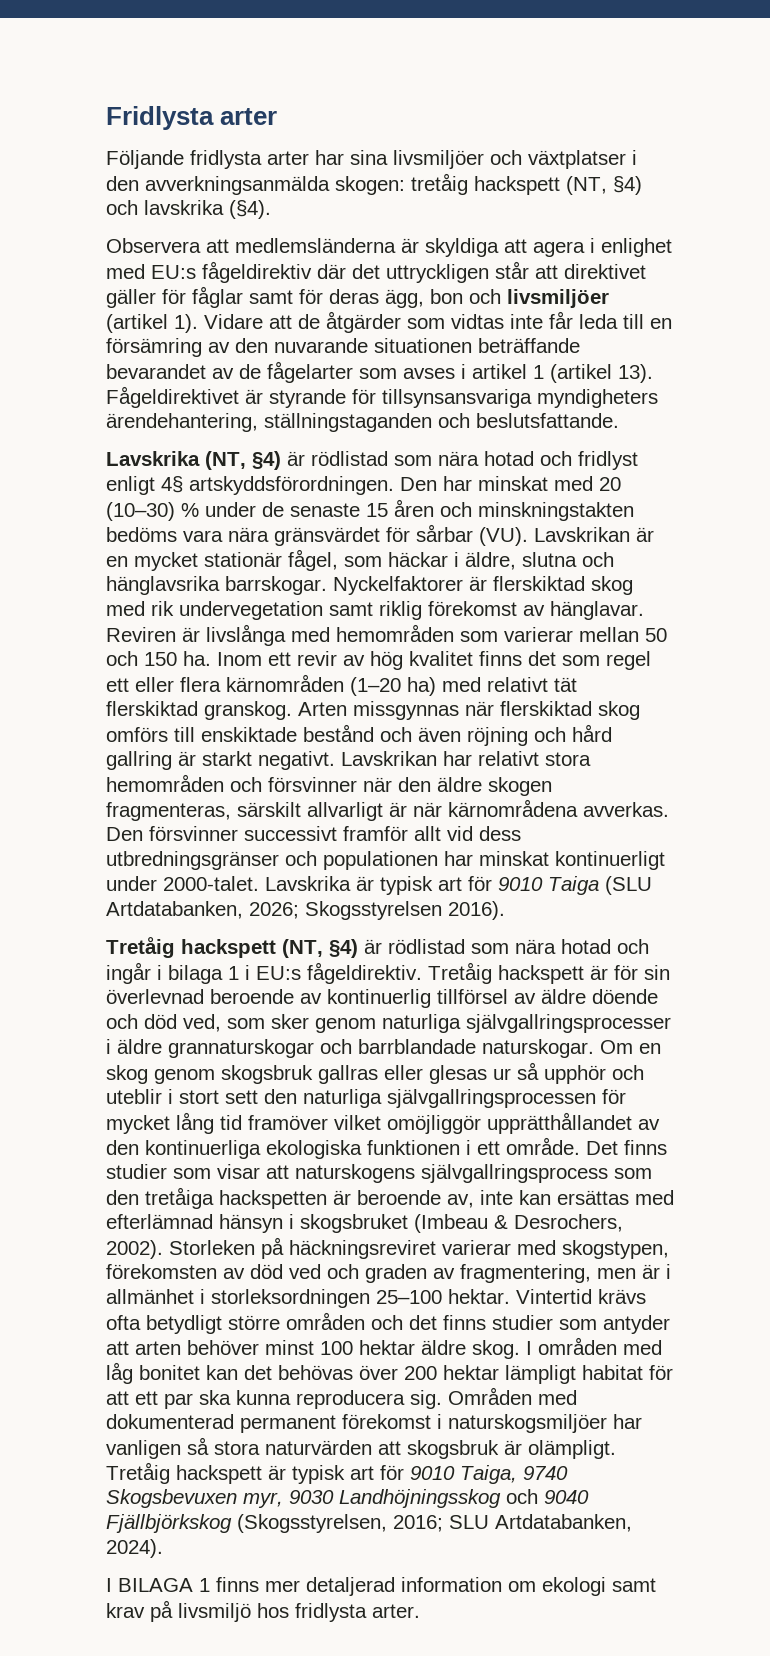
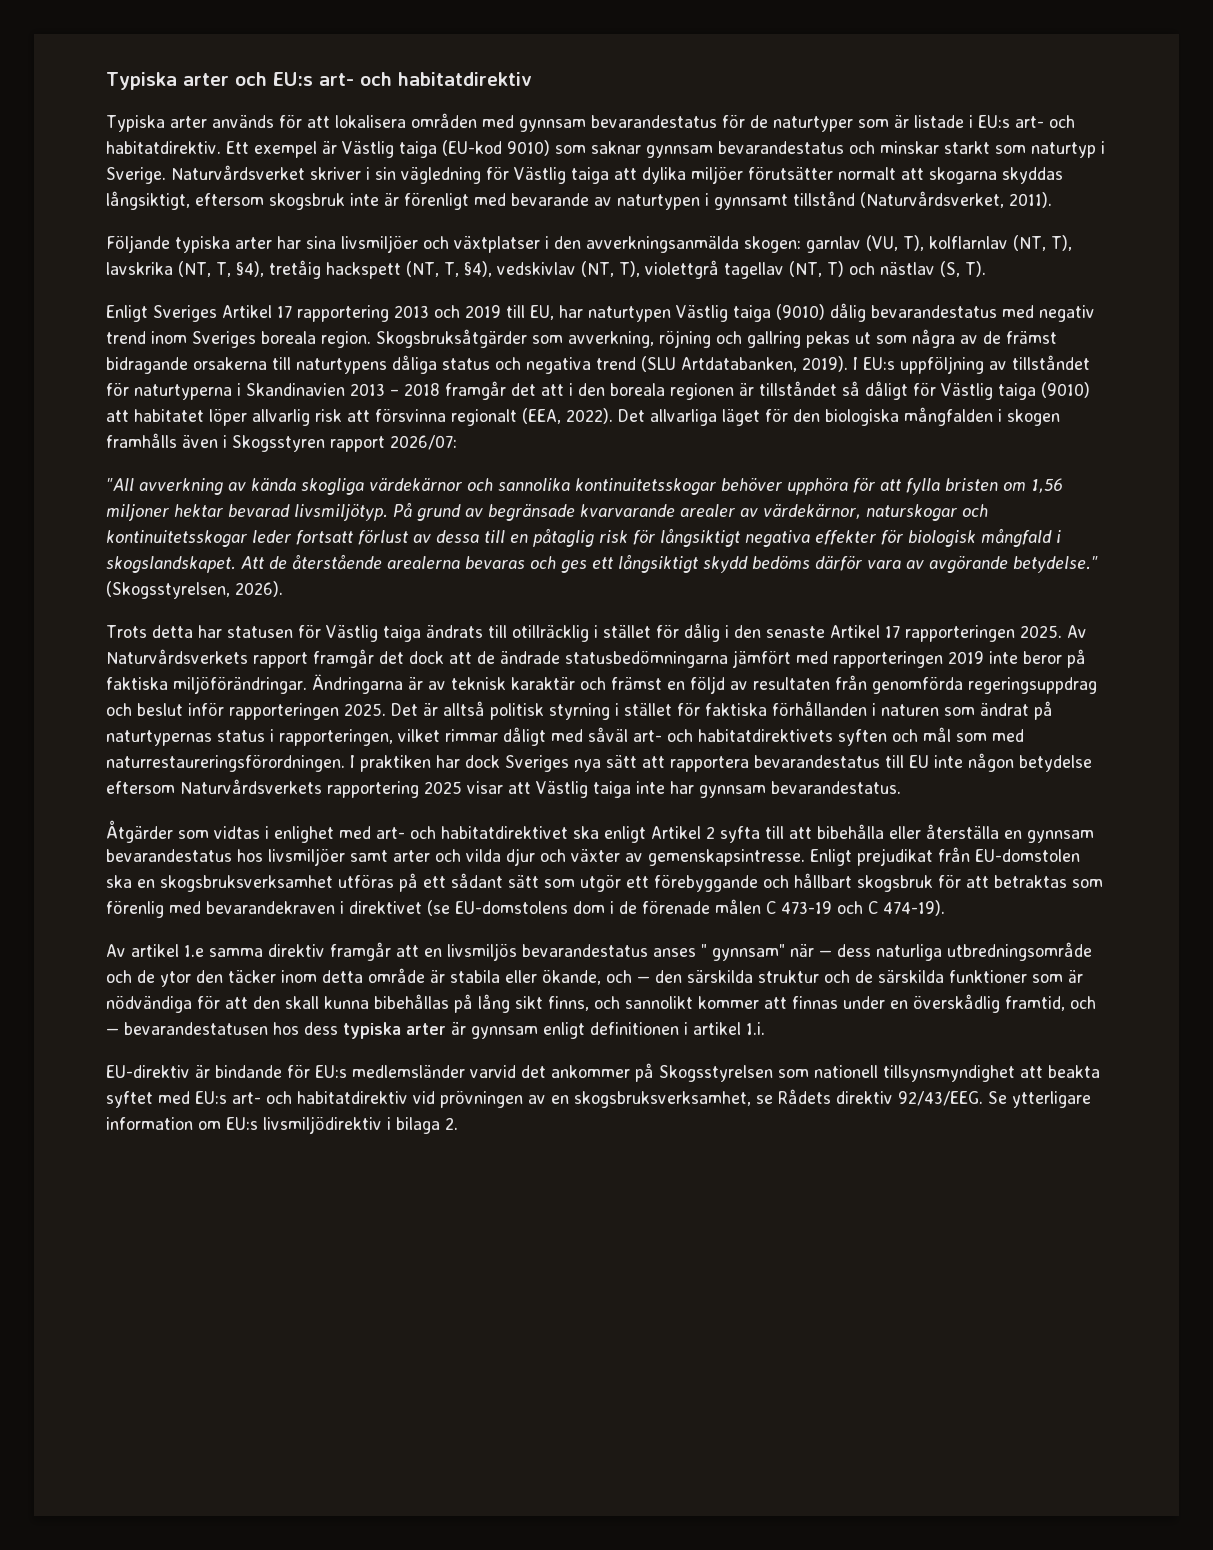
- Fridlysta arter
+ Typiska arter och EU:s art- och habitatdirektiv
+ Typiska arter används för att lokalisera områden med gynnsam bevarandestatus för de naturtyper som är listade i EU:s art- och habitatdirektiv. Ett exempel är Västlig taiga (EU-kod 9010) som saknar gynnsam bevarandestatus och minskar starkt som naturtyp i Sverige. Naturvårdsverket skriver i sin vägledning för Västlig taiga att dylika miljöer förutsätter normalt att skogarna skyddas långsiktigt, eftersom skogsbruk inte är förenligt med bevarande av naturtypen i gynnsamt tillstånd (Naturvårdsverket, 2011).
- Följande fridlysta arter har sina livsmiljöer och växtplatser i den avverkningsanmälda skogen: tretåig hackspett (NT, §4) och lavskrika (§4).
- Observera att medlemsländerna är skyldiga att agera i enlighet med EU:s fågeldirektiv där det uttryckligen står att direktivet gäller för fåglar samt för deras ägg, bon och livsmiljöer (artikel 1). Vidare att de åtgärder som vidtas inte får leda till en försämring av den nuvarande situationen beträffande bevarandet av de fågelarter som avses i artikel 1 (artikel 13). Fågeldirektivet är styrande för tillsynsansvariga myndigheters ärendehantering, ställningstaganden och beslutsfattande.
- Lavskrika (NT, §4) är rödlistad som nära hotad och fridlyst enligt 4§ artskyddsförordningen. Den har minskat med 20 (10–30) % under de senaste 15 åren och minskningstakten bedöms vara nära gränsvärdet för sårbar (VU). Lavskrikan är en mycket stationär fågel, som häckar i äldre, slutna och hänglavsrika barrskogar. Nyckelfaktorer är flerskiktad skog med rik undervegetation samt riklig förekomst av hänglavar. Reviren är livslånga med hemområden som varierar mellan 50 och 150 ha. Inom ett revir av hög kvalitet finns det som regel ett eller flera kärnområden (1–20 ha) med relativt tät flerskiktad granskog. Arten missgynnas när flerskiktad skog omförs till enskiktade bestånd och även röjning och hård gallring är starkt negativt. Lavskrikan har relativt stora hemområden och försvinner när den äldre skogen fragmenteras, särskilt allvarligt är när kärnområdena avverkas. Den försvinner successivt framför allt vid dess utbredningsgränser och populationen har minskat kontinuerligt under 2000-talet. Lavskrika är typisk art för 9010 Taiga (SLU Artdatabanken, 2026; Skogsstyrelsen 2016).
- Tretåig hackspett (NT, §4) är rödlistad som nära hotad och ingår i bilaga 1 i EU:s fågeldirektiv. Tretåig hackspett är för sin överlevnad beroende av kontinuerlig tillförsel av äldre döende och död ved, som sker genom naturliga självgallringsprocesser i äldre grannaturskogar och barrblandade naturskogar. Om en skog genom skogsbruk gallras eller glesas ur så upphör och uteblir i stort sett den naturliga självgallringsprocessen för mycket lång tid framöver vilket omöjliggör upprätthållandet av den kontinuerliga ekologiska funktionen i ett område. Det finns studier som visar att naturskogens självgallringsprocess som den tretåiga hackspetten är beroende av, inte kan ersättas med efterlämnad hänsyn i skogsbruket (Imbeau & Desrochers, 2002). Storleken på häckningsreviret varierar med skogstypen, förekomsten av död ved och graden av fragmentering, men är i allmänhet i storleksordningen 25–100 hektar. Vintertid krävs ofta betydligt större områden och det finns studier som antyder att arten behöver minst 100 hektar äldre skog. I områden med låg bonitet kan det behövas över 200 hektar lämpligt habitat för att ett par ska kunna reproducera sig. Områden med dokumenterad permanent förekomst i naturskogsmiljöer har vanligen så stora naturvärden att skogsbruk är olämpligt. Tretåig hackspett är typisk art för 9010 Taiga, 9740 Skogsbevuxen myr, 9030 Landhöjningsskog och 9040 Fjällbjörkskog (Skogsstyrelsen, 2016; SLU Artdatabanken, 2024).
- I BILAGA 1 finns mer detaljerad information om ekologi samt krav på livsmiljö hos fridlysta arter.
+ Följande typiska arter har sina livsmiljöer och växtplatser i den avverkningsanmälda skogen: garnlav (VU, T), kolflarnlav (NT, T), lavskrika (NT, T, §4), tretåig hackspett (NT, T, §4), vedskivlav (NT, T), violettgrå tagellav (NT, T) och nästlav (S, T).
+ Enligt Sveriges Artikel 17 rapportering 2013 och 2019 till EU, har naturtypen Västlig taiga (9010) dålig bevarandestatus med negativ trend inom Sveriges boreala region. Skogsbruksåtgärder som avverkning, röjning och gallring pekas ut som några av de främst bidragande orsakerna till naturtypens dåliga status och negativa trend (SLU Artdatabanken, 2019). I EU:s uppföljning av tillståndet för naturtyperna i Skandinavien 2013 – 2018 framgår det att i den boreala regionen är tillståndet så dåligt för Västlig taiga (9010) att habitatet löper allvarlig risk att försvinna regionalt (EEA, 2022). Det allvarliga läget för den biologiska mångfalden i skogen framhålls även i Skogsstyren rapport 2026/07:
+ "All avverkning av kända skogliga värdekärnor och sannolika kontinuitetsskogar behöver upphöra för att fylla bristen om 1,56 miljoner hektar bevarad livsmiljötyp. På grund av begränsade kvarvarande arealer av värdekärnor, naturskogar och kontinuitetsskogar leder fortsatt förlust av dessa till en påtaglig risk för långsiktigt negativa effekter för biologisk mångfald i skogslandskapet. Att de återstående arealerna bevaras och ges ett långsiktigt skydd bedöms därför vara av avgörande betydelse." (Skogsstyrelsen, 2026).
+ Trots detta har statusen för Västlig taiga ändrats till otillräcklig i stället för dålig i den senaste Artikel 17 rapporteringen 2025. Av Naturvårdsverkets rapport framgår det dock att de ändrade statusbedömningarna jämfört med rapporteringen 2019 inte beror på faktiska miljöförändringar. Ändringarna är av teknisk karaktär och främst en följd av resultaten från genomförda regeringsuppdrag och beslut inför rapporteringen 2025. Det är alltså politisk styrning i stället för faktiska förhållanden i naturen som ändrat på naturtypernas status i rapporteringen, vilket rimmar dåligt med såväl art- och habitatdirektivets syften och mål som med naturrestaureringsförordningen. I praktiken har dock Sveriges nya sätt att rapportera bevarandestatus till EU inte någon betydelse eftersom Naturvårdsverkets rapportering 2025 visar att Västlig taiga inte har gynnsam bevarandestatus.
+ Åtgärder som vidtas i enlighet med art- och habitatdirektivet ska enligt Artikel 2 syfta till att bibehålla eller återställa en gynnsam bevarandestatus hos livsmiljöer samt arter och vilda djur och växter av gemenskapsintresse. Enligt prejudikat från EU-domstolen ska en skogsbruksverksamhet utföras på ett sådant sätt som utgör ett förebyggande och hållbart skogsbruk för att betraktas som förenlig med bevarandekraven i direktivet (se EU-domstolens dom i de förenade målen C 473-19 och C 474-19).
+ Av artikel 1.e samma direktiv framgår att en livsmiljös bevarandestatus anses " gynnsam" när — dess naturliga utbredningsområde och de ytor den täcker inom detta område är stabila eller ökande, och — den särskilda struktur och de särskilda funktioner som är nödvändiga för att den skall kunna bibehållas på lång sikt finns, och sannolikt kommer att finnas under en överskådlig framtid, och — bevarandestatusen hos dess typiska arter är gynnsam enligt definitionen i artikel 1.i.
+ EU-direktiv är bindande för EU:s medlemsländer varvid det ankommer på Skogsstyrelsen som nationell tillsynsmyndighet att beakta syftet med EU:s art- och habitatdirektiv vid prövningen av en skogsbruksverksamhet, se Rådets direktiv 92/43/EEG. Se ytterligare information om EU:s livsmiljödirektiv i bilaga 2.

